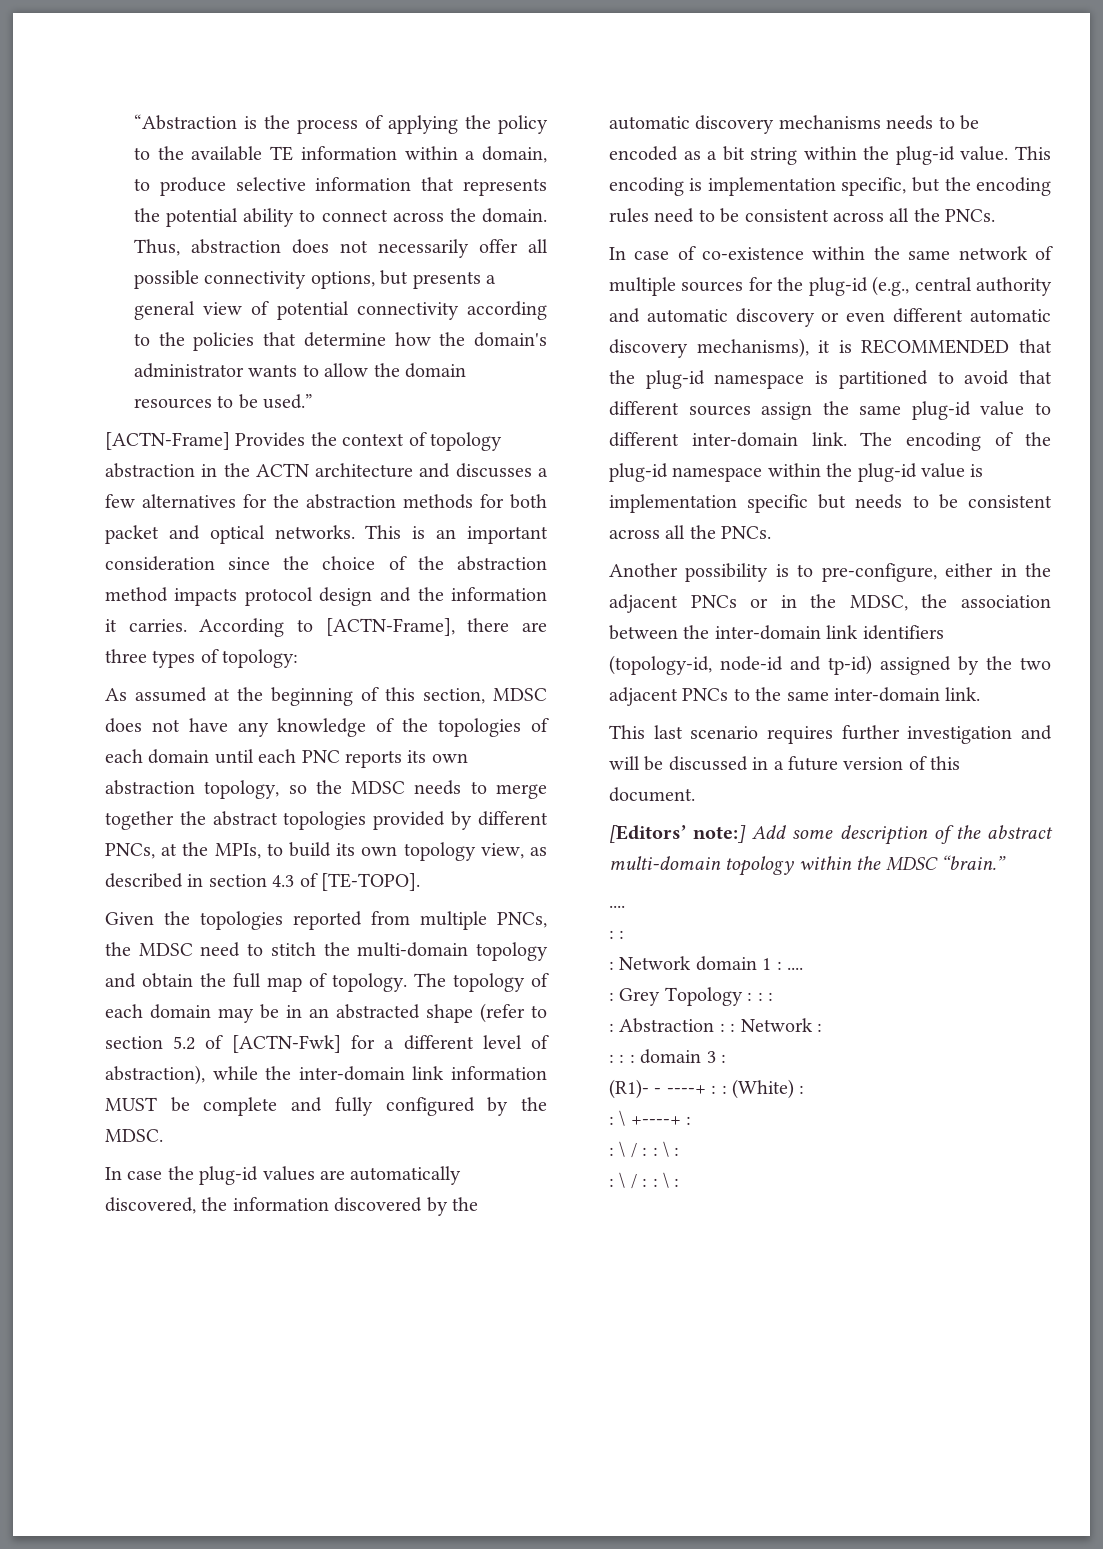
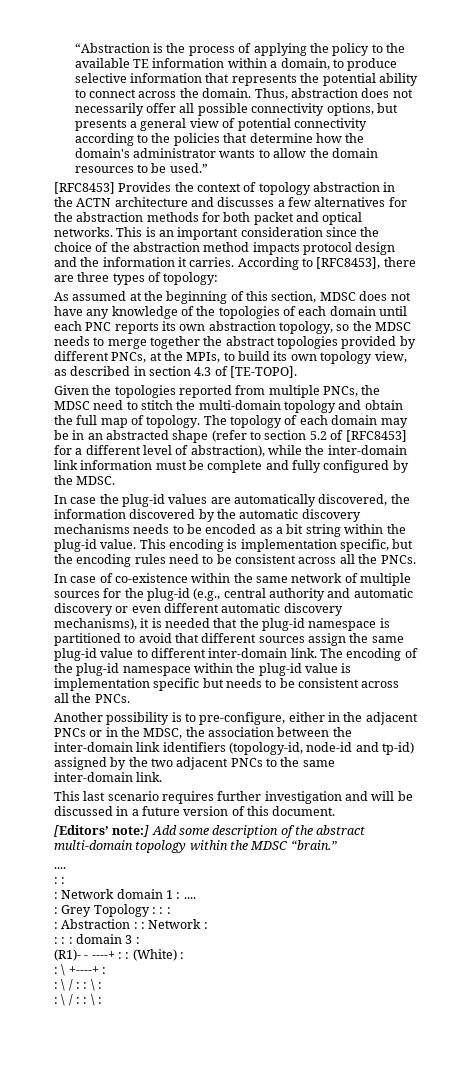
- [ACTN-Frame] Provides the context of topology abstraction in the ACTN architecture and discusses a few alternatives for the abstraction methods for both packet and optical networks.
+ [RFC8453] Provides the context of topology abstraction in the ACTN architecture and discusses a few alternatives for the abstraction methods for both packet and optical networks.
- According to [ACTN-Frame], there are three types of topology:
+ According to [RFC8453], there are three types of topology:
- The topology of each domain may be in an abstracted shape (refer to section 5.2 of [ACTN-Fwk] for a different level of abstraction), while the inter-domain link information MUST be complete and fully configured by the MDSC.
+ The topology of each domain may be in an abstracted shape (refer to section 5.2 of [RFC8453] for a different level of abstraction), while the inter-domain link information must be complete and fully configured by the MDSC.
- In case of co-existence within the same network of multiple sources for the plug-id (e.g., central authority and automatic discovery or even different automatic discovery mechanisms), it is RECOMMENDED that the plug-id namespace is partitioned to avoid that different sources assign the same plug-id value to different inter-domain link.
+ In case of co-existence within the same network of multiple sources for the plug-id (e.g., central authority and automatic discovery or even different automatic discovery mechanisms), it is needed that the plug-id namespace is partitioned to avoid that different sources assign the same plug-id value to different inter-domain link.

